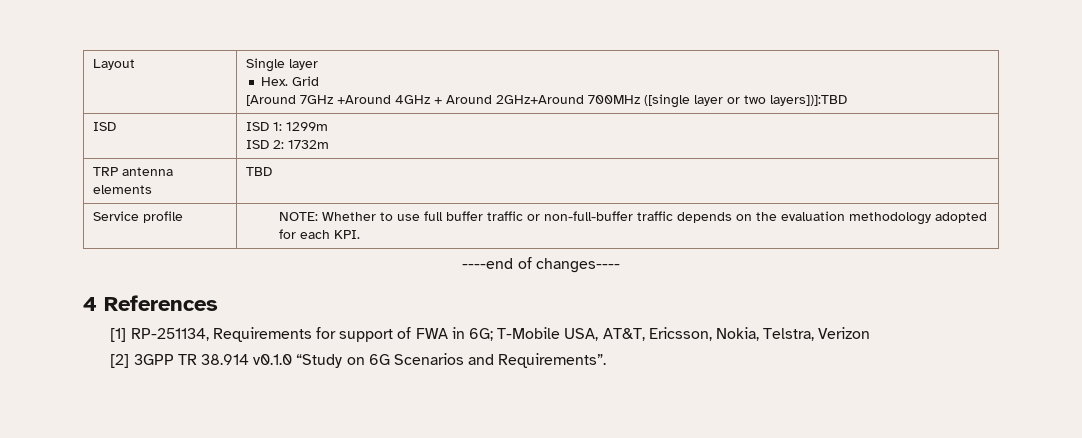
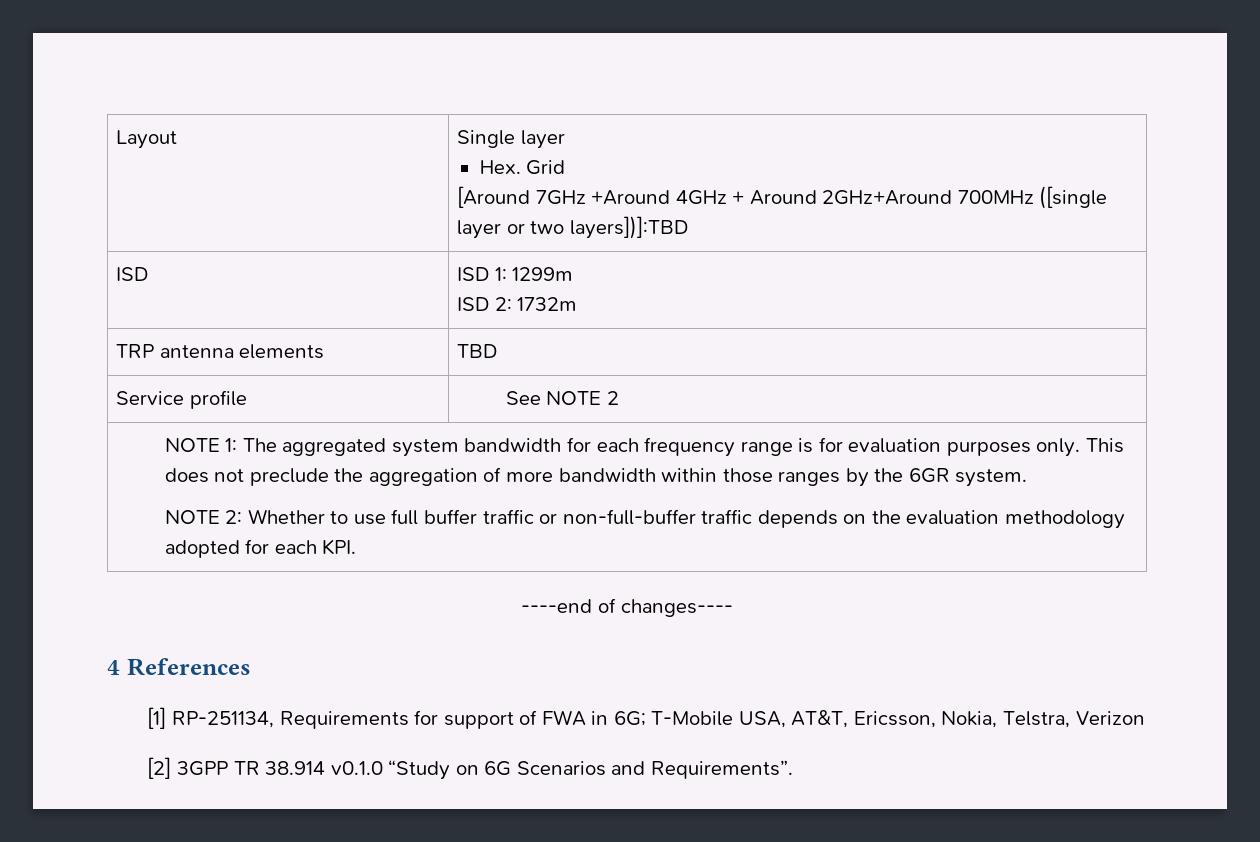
- Service profile | NOTE: Whether to use full buffer traffic or non-full-buffer traffic depends on the evaluation methodology adopted for each KPI.
+ Service profile | See NOTE 2
+ NOTE 1: The aggregated system bandwidth for each frequency range is for evaluation purposes only. This does not preclude the aggregation of more bandwidth within those ranges by the 6GR system.
+ NOTE 2: Whether to use full buffer traffic or non-full-buffer traffic depends on the evaluation methodology adopted for each KPI.

